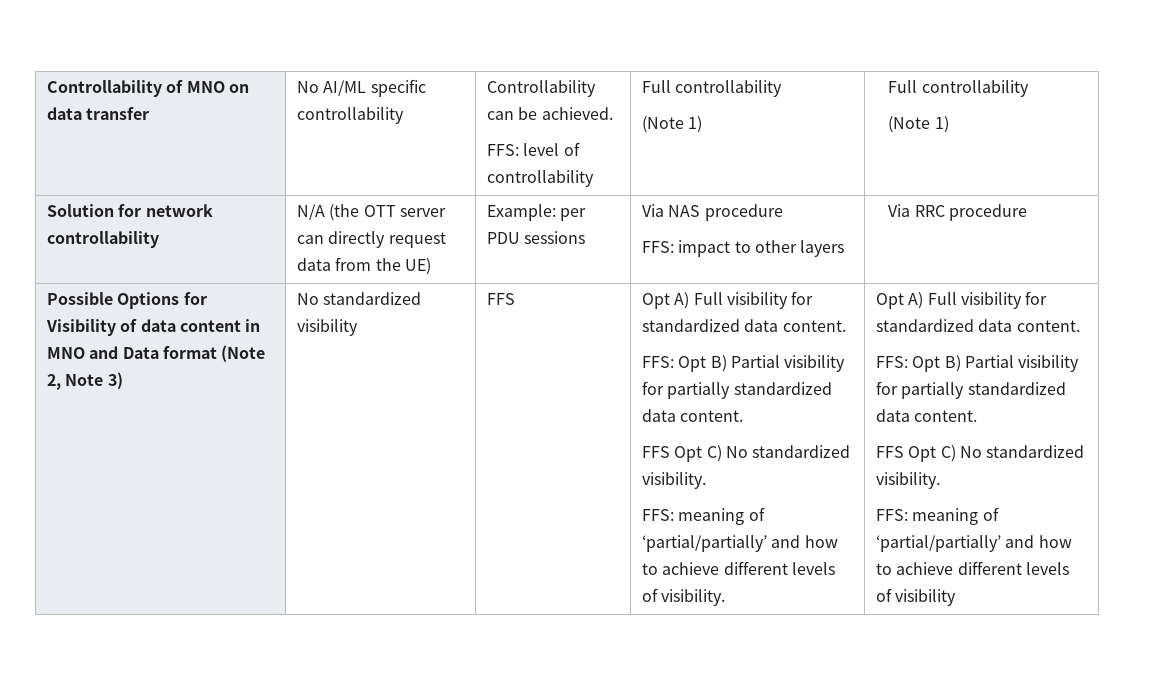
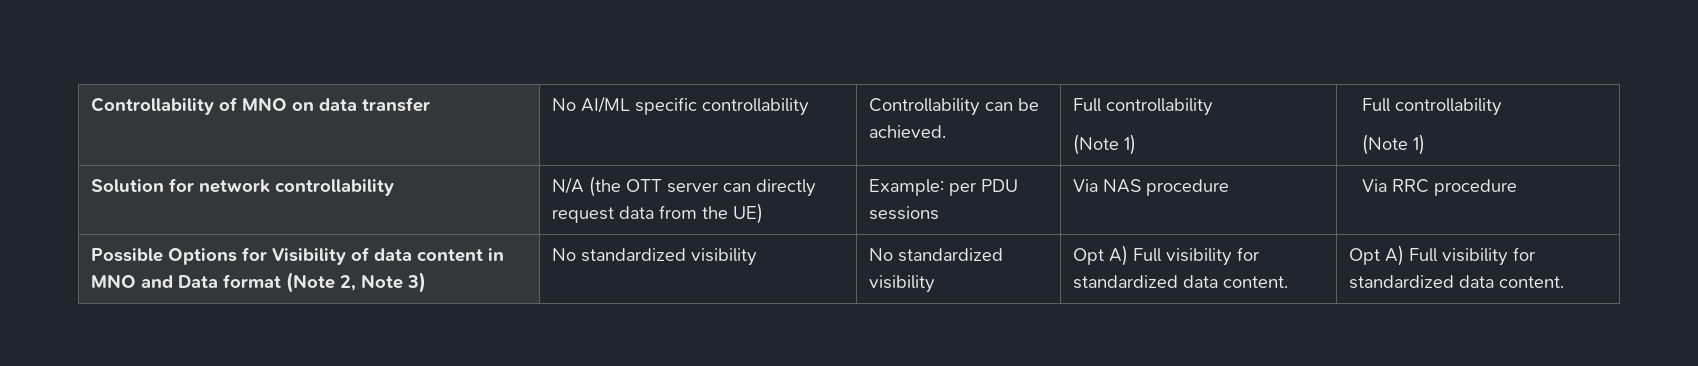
- Controllability of MNO on data transfer | No AI/ML specific controllability | Controllability can be achieved.
- FFS: level of controllability | Full controllability
+ Controllability of MNO on data transfer | No AI/ML specific controllability | Controllability can be achieved. | Full controllability
- Solution for network controllability | N/A (the OTT server can directly request data from the UE) | Example: per PDU sessions | Via NAS procedure
- FFS: impact to other layers | Via RRC procedure
+ Solution for network controllability | N/A (the OTT server can directly request data from the UE) | Example: per PDU sessions | Via NAS procedure | Via RRC procedure
- FFS | Opt A) Full visibility for standardized data content.
- FFS: Opt B) Partial visibility for partially standardized data content.
- FFS Opt C) No standardized visibility.
- FFS: meaning of ‘partial/partially’ and how to achieve different levels of visibility. | Opt A) Full visibility for standardized data content.
- FFS: Opt B) Partial visibility for partially standardized data content.
- FFS Opt C) No standardized visibility.
- FFS: meaning of ‘partial/partially’ and how to achieve different levels of visibility
+ No standardized visibility | Opt A) Full visibility for standardized data content. | Opt A) Full visibility for standardized data content.

